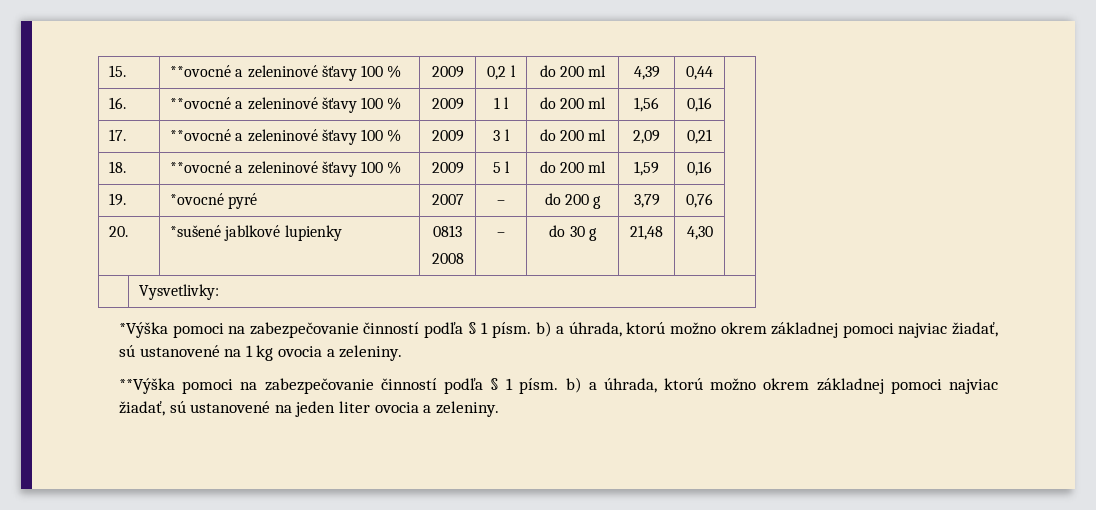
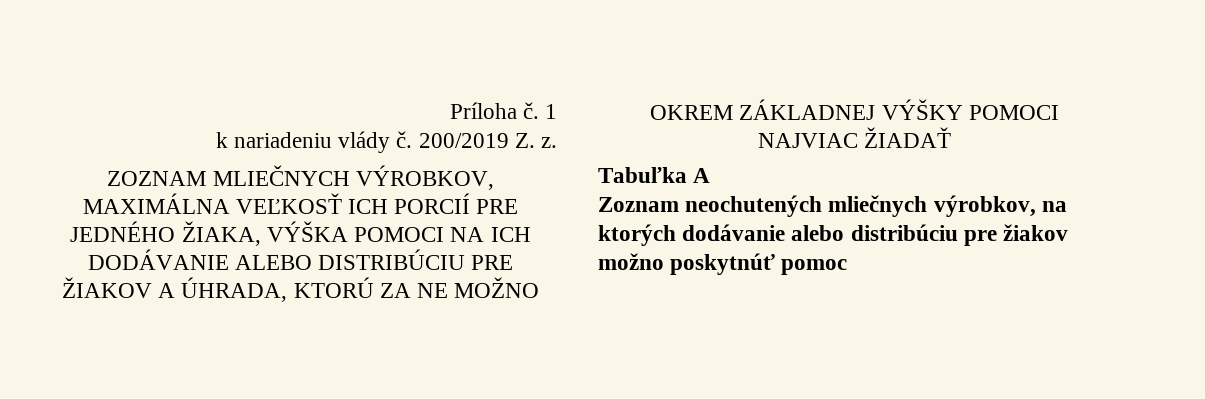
- 15. | **ovocné a zeleninové šťavy 100 % | 2009 | 0,2 l | do 200 ml | 4,39 | 0,44 |
- 16. | **ovocné a zeleninové šťavy 100 % | 2009 | 1 l | do 200 ml | 1,56 | 0,16 |
- 17. | **ovocné a zeleninové šťavy 100 % | 2009 | 3 l | do 200 ml | 2,09 | 0,21 |
- 18. | **ovocné a zeleninové šťavy 100 % | 2009 | 5 l | do 200 ml | 1,59 | 0,16 |
- 19. | *ovocné pyré | 2007 | – | do 200 g | 3,79 | 0,76 |
- 20. | *sušené jablkové lupienky | 0813
- 2008 | – | do 30 g | 21,48 | 4,30 |
- | Vysvetlivky:
- *Výška pomoci na zabezpečovanie činností podľa § 1 písm. b) a úhrada, ktorú možno okrem základnej pomoci najviac žiadať, sú ustanovené na 1 kg ovocia a zeleniny.
- **Výška pomoci na zabezpečovanie činností podľa § 1 písm. b) a úhrada, ktorú možno okrem základnej pomoci najviac žiadať, sú ustanovené na jeden liter ovocia a zeleniny.
+ Príloha č. 1
+ k nariadeniu vlády č. 200/2019 Z. z.
+ ZOZNAM MLIEČNYCH VÝROBKOV, MAXIMÁLNA VEĽKOSŤ ICH PORCIÍ PRE JEDNÉHO ŽIAKA, VÝŠKA POMOCI NA ICH DODÁVANIE ALEBO DISTRIBÚCIU PRE ŽIAKOV A ÚHRADA, KTORÚ ZA NE MOŽNO OKREM ZÁKLADNEJ VÝŠKY POMOCI NAJVIAC ŽIADAŤ
+ Tabuľka A
+ Zoznam neochutených mliečnych výrobkov, na ktorých dodávanie alebo distribúciu pre žiakov možno poskytnúť pomoc

